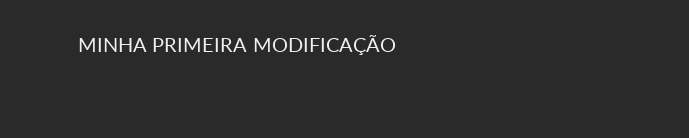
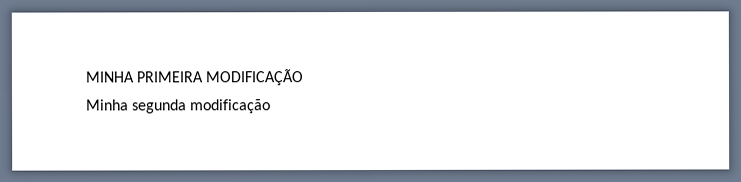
+ Minha segunda modificação

